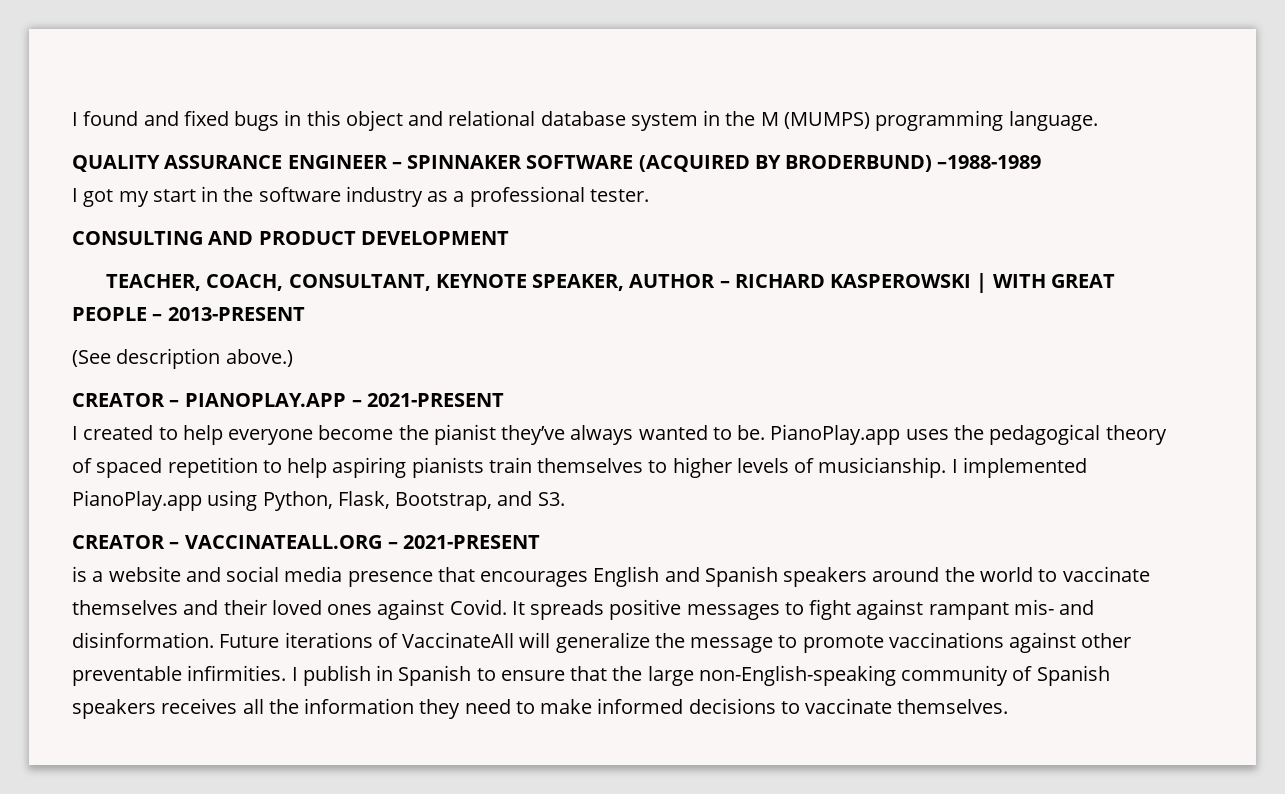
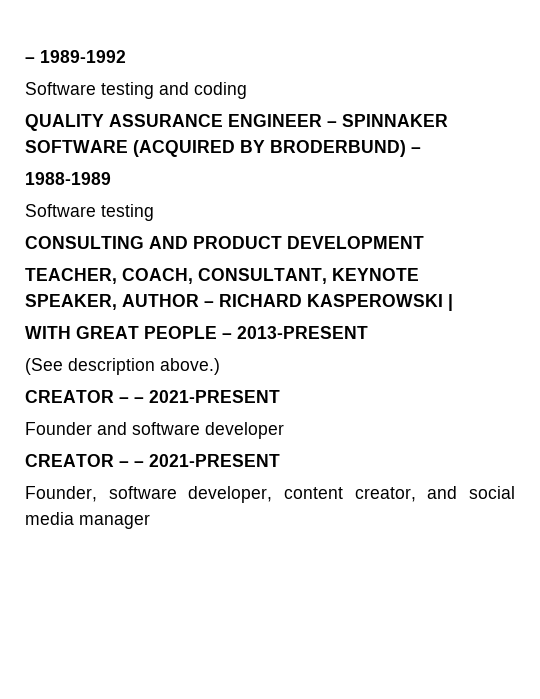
- I found and fixed bugs in this object and relational database system in the M (MUMPS) programming language.
+ – 1989-1992
+ Software testing and coding
- QUALITY ASSURANCE ENGINEER – SPINNAKER SOFTWARE (ACQUIRED BY BRODERBUND) –1988-1989
- I got my start in the software industry as a professional tester.
+ QUALITY ASSURANCE ENGINEER – SPINNAKER SOFTWARE (ACQUIRED BY BRODERBUND) –
+ 1988-1989
+ Software testing
- TEACHER, COACH, CONSULTANT, KEYNOTE SPEAKER, AUTHOR – RICHARD KASPEROWSKI | WITH GREAT PEOPLE – 2013-PRESENT
+ TEACHER, COACH, CONSULTANT, KEYNOTE SPEAKER, AUTHOR – RICHARD KASPEROWSKI |
+ WITH GREAT PEOPLE – 2013-PRESENT
  (See description above.)
- CREATOR – PIANOPLAY.APP – 2021-PRESENT
- I created to help everyone become the pianist they’ve always wanted to be. PianoPlay.app uses the pedagogical theory of spaced repetition to help aspiring pianists train themselves to higher levels of musicianship. I implemented PianoPlay.app using Python, Flask, Bootstrap, and S3.
- CREATOR – VACCINATEALL.ORG – 2021-PRESENT
- is a website and social media presence that encourages English and Spanish speakers around the world to vaccinate themselves and their loved ones against Covid. It spreads positive messages to fight against rampant mis- and disinformation. Future iterations of VaccinateAll will generalize the message to promote vaccinations against other preventable infirmities. I publish in Spanish to ensure that the large non-English-speaking community of Spanish speakers receives all the information they need to make informed decisions to vaccinate themselves.
+ CREATOR – – 2021-PRESENT
+ Founder and software developer
+ CREATOR – – 2021-PRESENT
+ Founder, software developer, content creator, and social media manager

